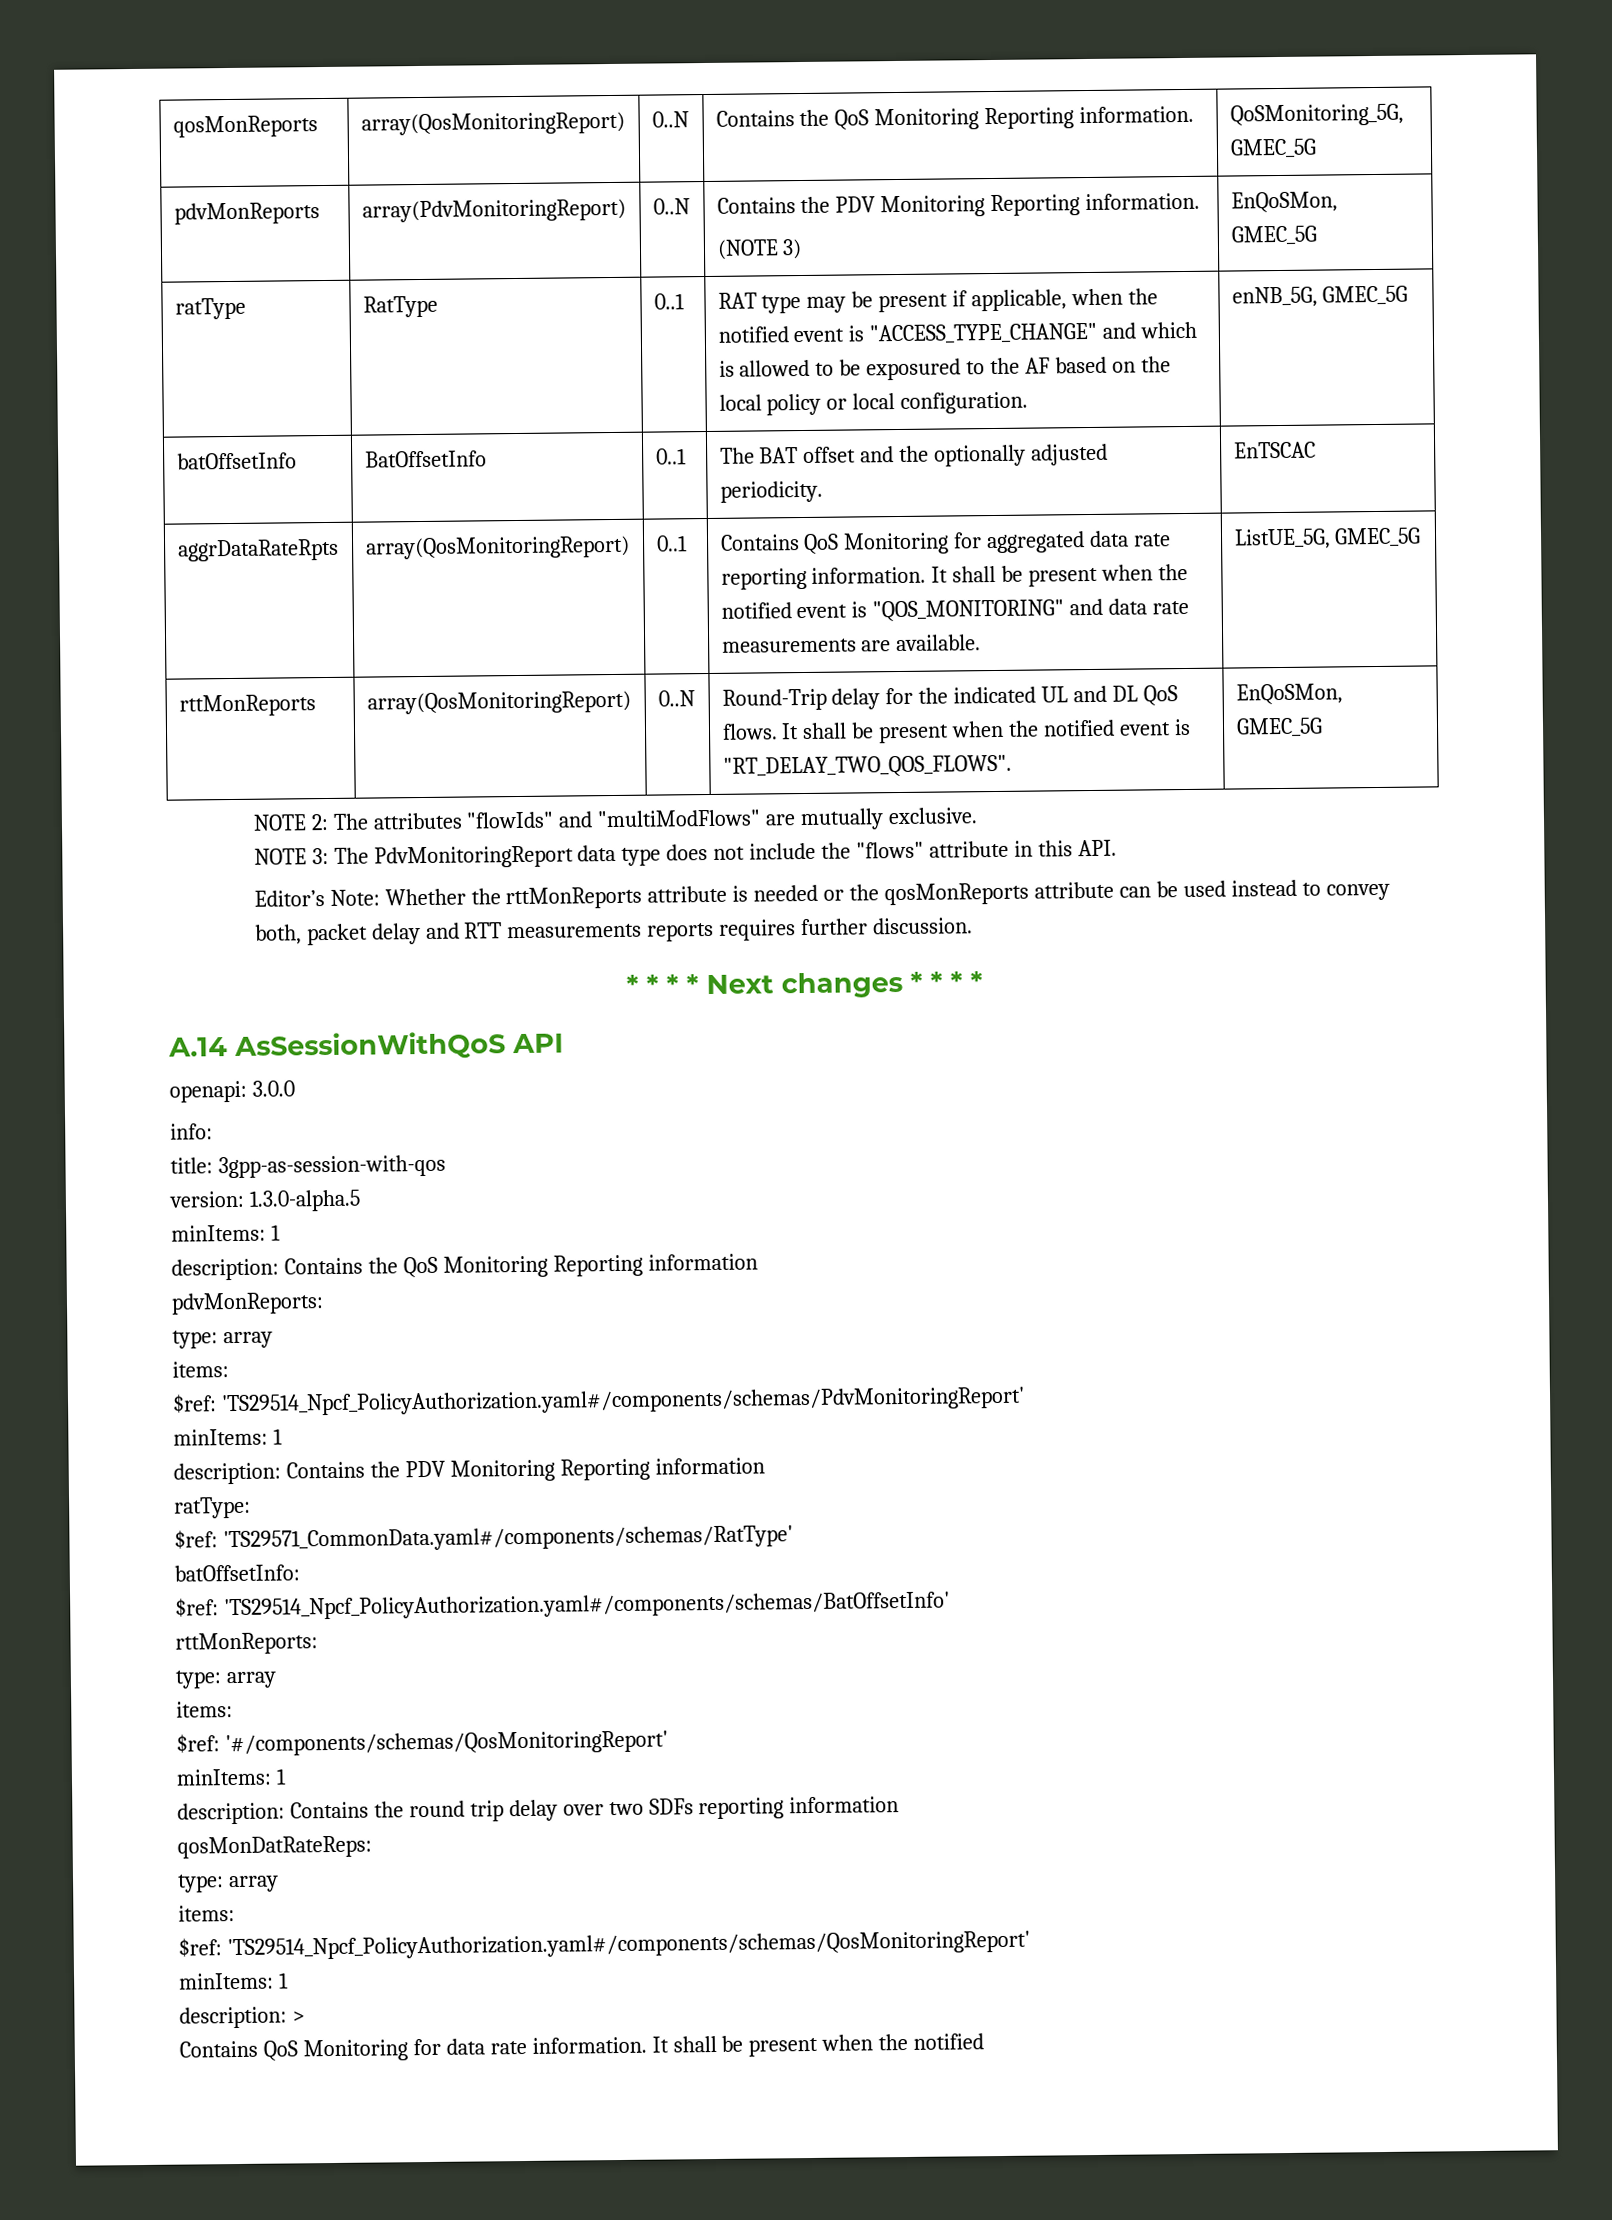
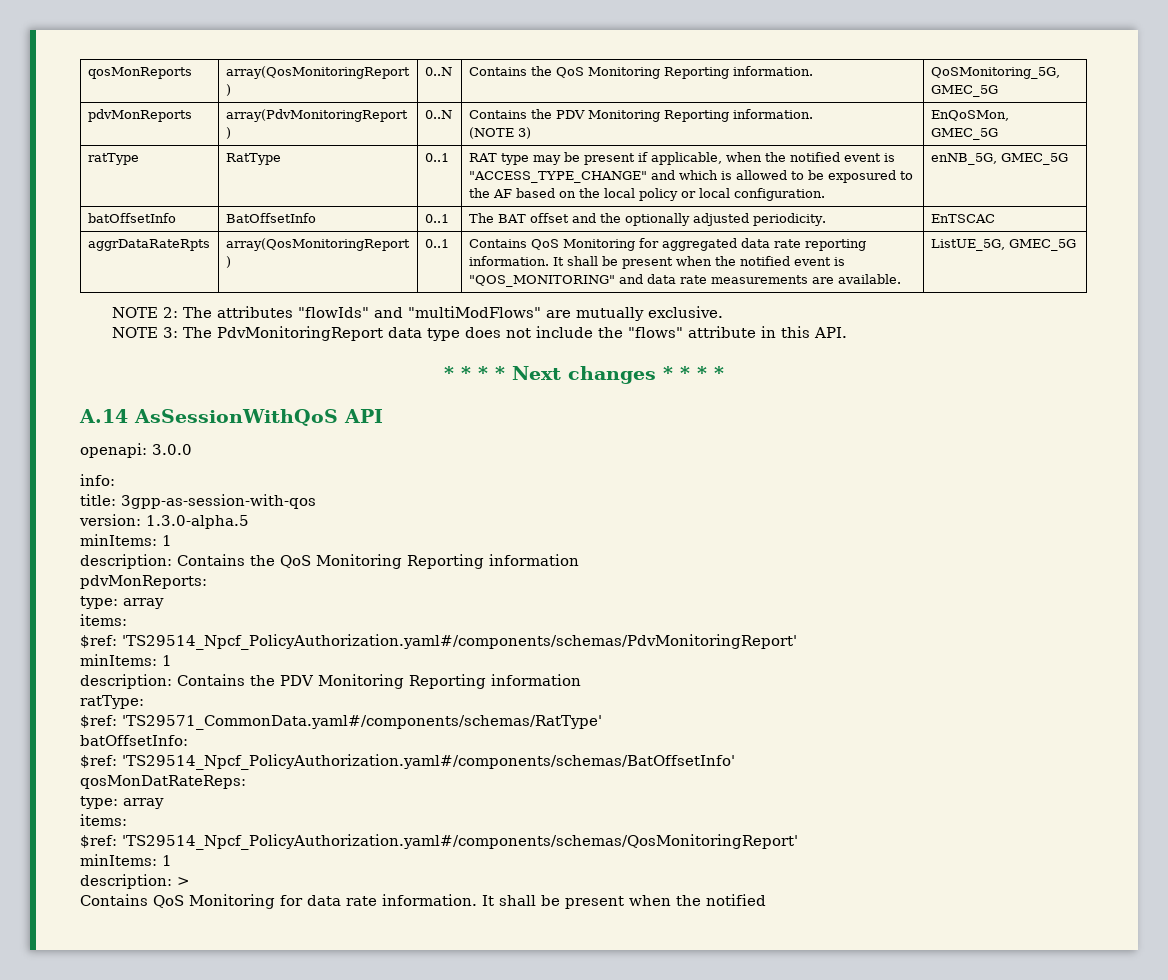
- rttMonReports | array(QosMonitoringReport) | 0..N | Round-Trip delay for the indicated UL and DL QoS flows. It shall be present when the notified event is "RT_DELAY_TWO_QOS_FLOWS". | EnQoSMon, GMEC_5G
- Editor’s Note: Whether the rttMonReports attribute is needed or the qosMonReports attribute can be used instead to convey both, packet delay and RTT measurements reports requires further discussion.
- rttMonReports:
- type: array
- items:
- $ref: '#/components/schemas/QosMonitoringReport'
- minItems: 1
- description: Contains the round trip delay over two SDFs reporting information

